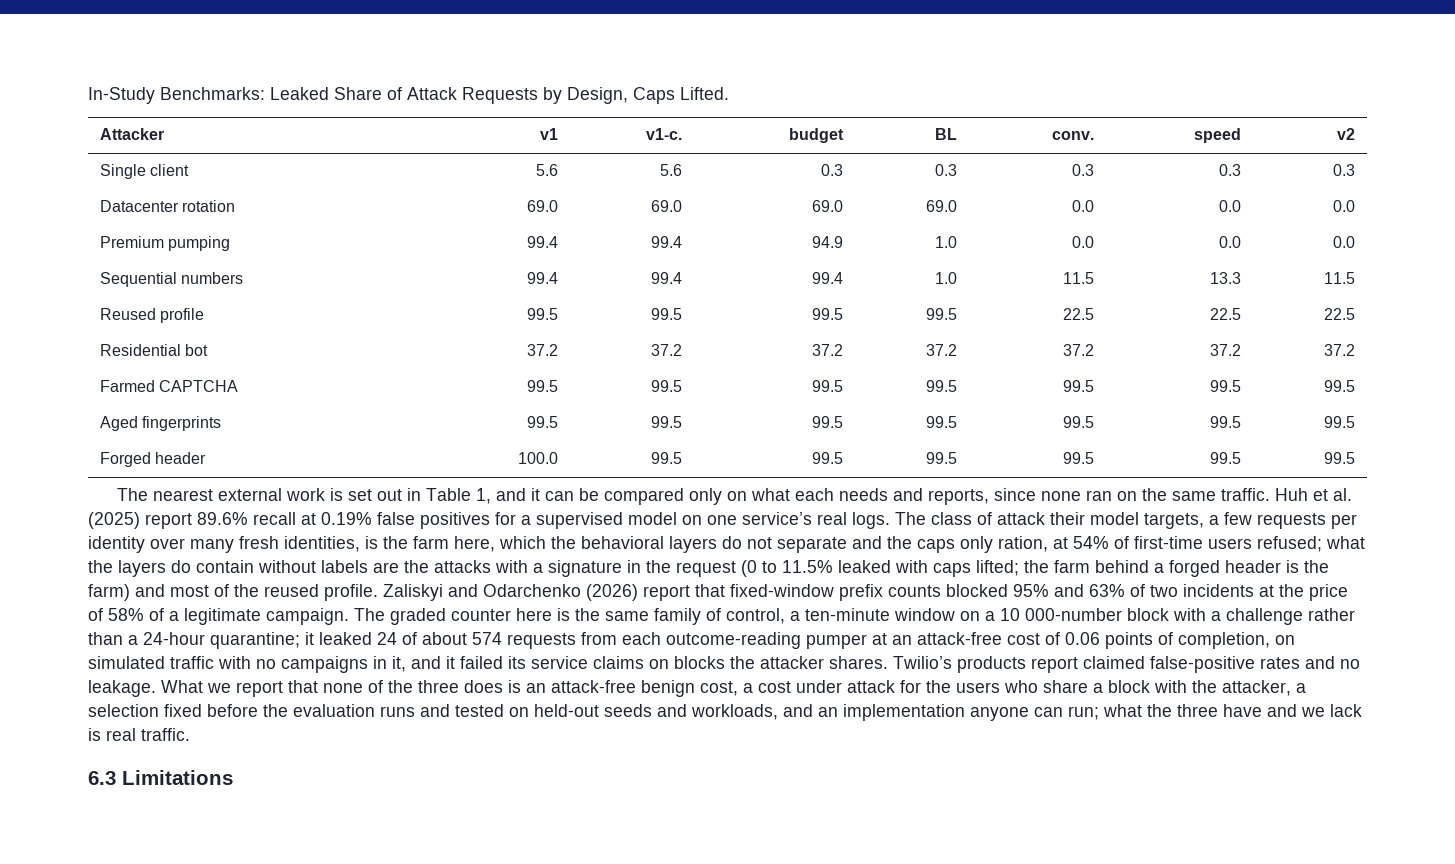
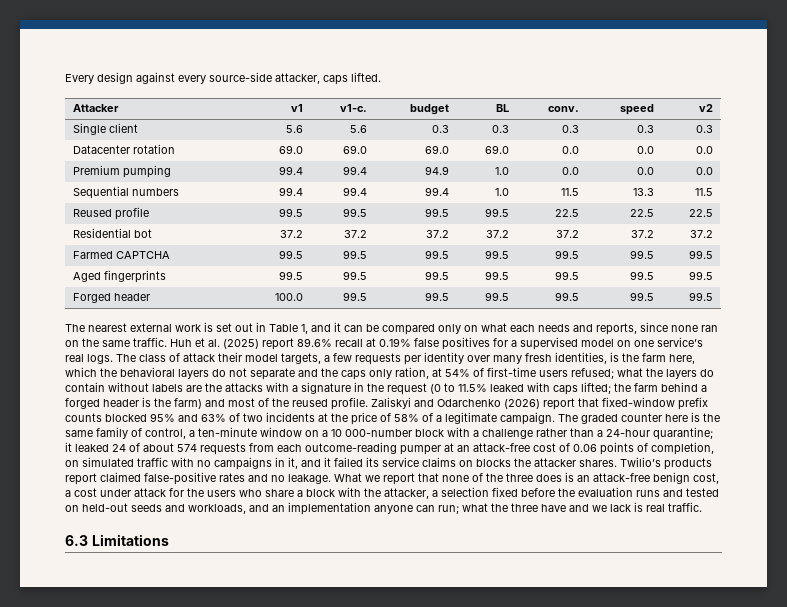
- In-Study Benchmarks: Leaked Share of Attack Requests by Design, Caps Lifted.
+ Every design against every source-side attacker, caps lifted.

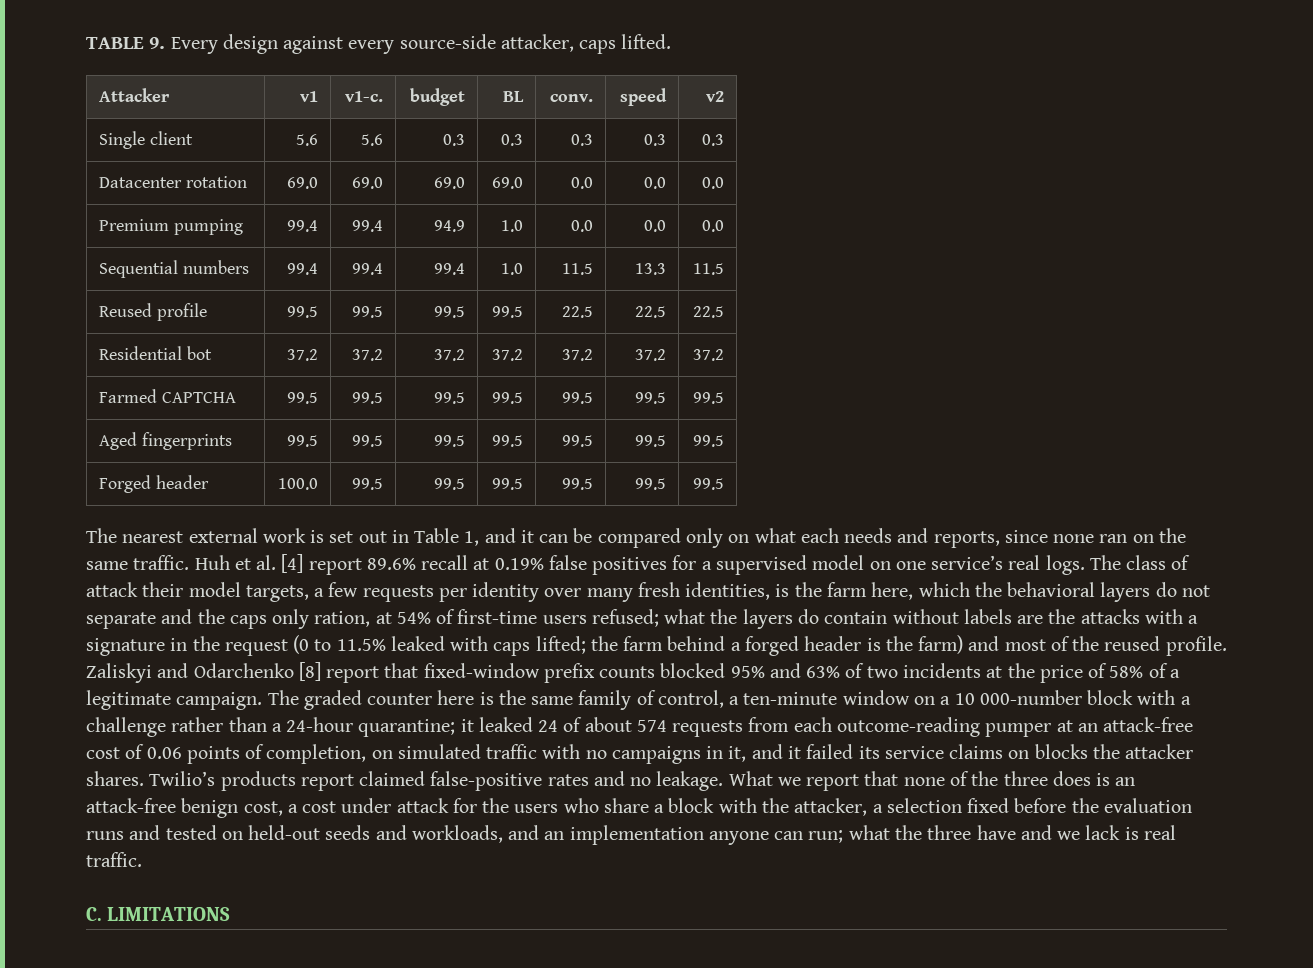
- Every design against every source-side attacker, caps lifted.
+ TABLE 9. Every design against every source-side attacker, caps lifted.
- Huh et al. (2025) report 89.6% recall at 0.19% false positives for a supervised model on one service’s real logs.
+ Huh et al. [4] report 89.6% recall at 0.19% false positives for a supervised model on one service’s real logs.
- Zaliskyi and Odarchenko (2026) report that fixed-window prefix counts blocked 95% and 63% of two incidents at the price of 58% of a legitimate campaign.
+ Zaliskyi and Odarchenko [8] report that fixed-window prefix counts blocked 95% and 63% of two incidents at the price of 58% of a legitimate campaign.
- 6.3 Limitations
+ C. LIMITATIONS

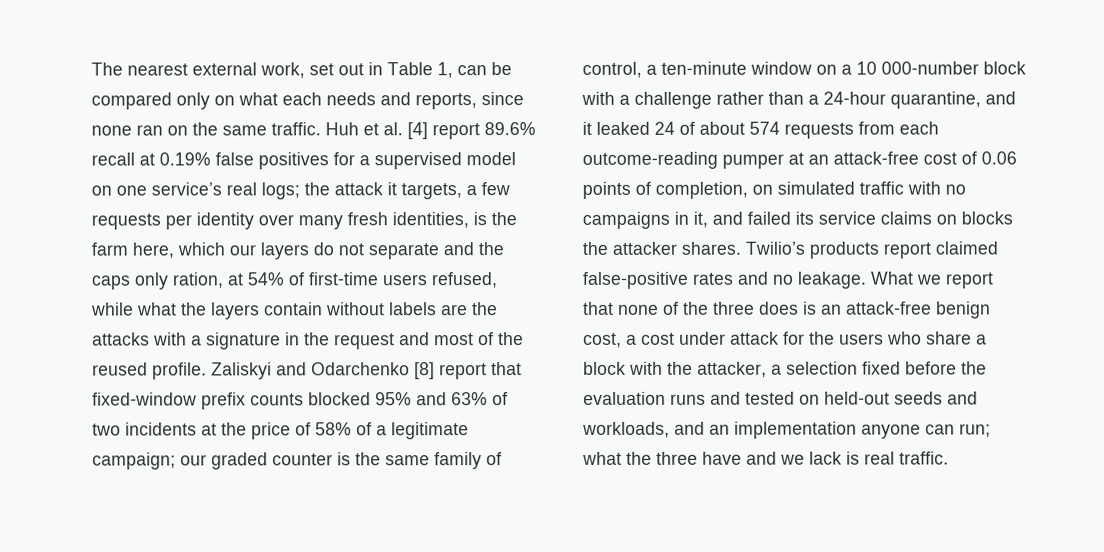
- TABLE 9. Every design against every source-side attacker, caps lifted.
- Attacker | v1 | v1-c. | budget | BL | conv. | speed | v2
- Single client | 5.6 | 5.6 | 0.3 | 0.3 | 0.3 | 0.3 | 0.3
- Datacenter rotation | 69.0 | 69.0 | 69.0 | 69.0 | 0.0 | 0.0 | 0.0
- Premium pumping | 99.4 | 99.4 | 94.9 | 1.0 | 0.0 | 0.0 | 0.0
- Sequential numbers | 99.4 | 99.4 | 99.4 | 1.0 | 11.5 | 13.3 | 11.5
- Reused profile | 99.5 | 99.5 | 99.5 | 99.5 | 22.5 | 22.5 | 22.5
- Residential bot | 37.2 | 37.2 | 37.2 | 37.2 | 37.2 | 37.2 | 37.2
- Farmed CAPTCHA | 99.5 | 99.5 | 99.5 | 99.5 | 99.5 | 99.5 | 99.5
- Aged fingerprints | 99.5 | 99.5 | 99.5 | 99.5 | 99.5 | 99.5 | 99.5
- Forged header | 100.0 | 99.5 | 99.5 | 99.5 | 99.5 | 99.5 | 99.5
- The nearest external work is set out in Table 1, and it can be compared only on what each needs and reports, since none ran on the same traffic.
+ The nearest external work, set out in Table 1, can be compared only on what each needs and reports, since none ran on the same traffic.
- Huh et al. [4] report 89.6% recall at 0.19% false positives for a supervised model on one service’s real logs. The class of attack their model targets, a few requests per identity over many fresh identities, is the farm here, which the behavioral layers do not separate and the caps only ration, at 54% of first-time users refused; what the layers do contain without labels are the attacks with a signature in the request (0 to 11.5% leaked with caps lifted; the farm behind a forged header is the farm) and most of the reused profile.
+ Huh et al. [4] report 89.6% recall at 0.19% false positives for a supervised model on one service’s real logs; the attack it targets, a few requests per identity over many fresh identities, is the farm here, which our layers do not separate and the caps only ration, at 54% of first-time users refused, while what the layers contain without labels are the attacks with a signature in the request and most of the reused profile.
- Zaliskyi and Odarchenko [8] report that fixed-window prefix counts blocked 95% and 63% of two incidents at the price of 58% of a legitimate campaign. The graded counter here is the same family of control, a ten-minute window on a 10 000-number block with a challenge rather than a 24-hour quarantine; it leaked 24 of about 574 requests from each outcome-reading pumper at an attack-free cost of 0.06 points of completion, on simulated traffic with no campaigns in it, and it failed its service claims on blocks the attacker shares.
+ Zaliskyi and Odarchenko [8] report that fixed-window prefix counts blocked 95% and 63% of two incidents at the price of 58% of a legitimate campaign; our graded counter is the same family of control, a ten-minute window on a 10 000-number block with a challenge rather than a 24-hour quarantine, and it leaked 24 of about 574 requests from each outcome-reading pumper at an attack-free cost of 0.06 points of completion, on simulated traffic with no campaigns in it, and failed its service claims on blocks the attacker shares.
- C. LIMITATIONS

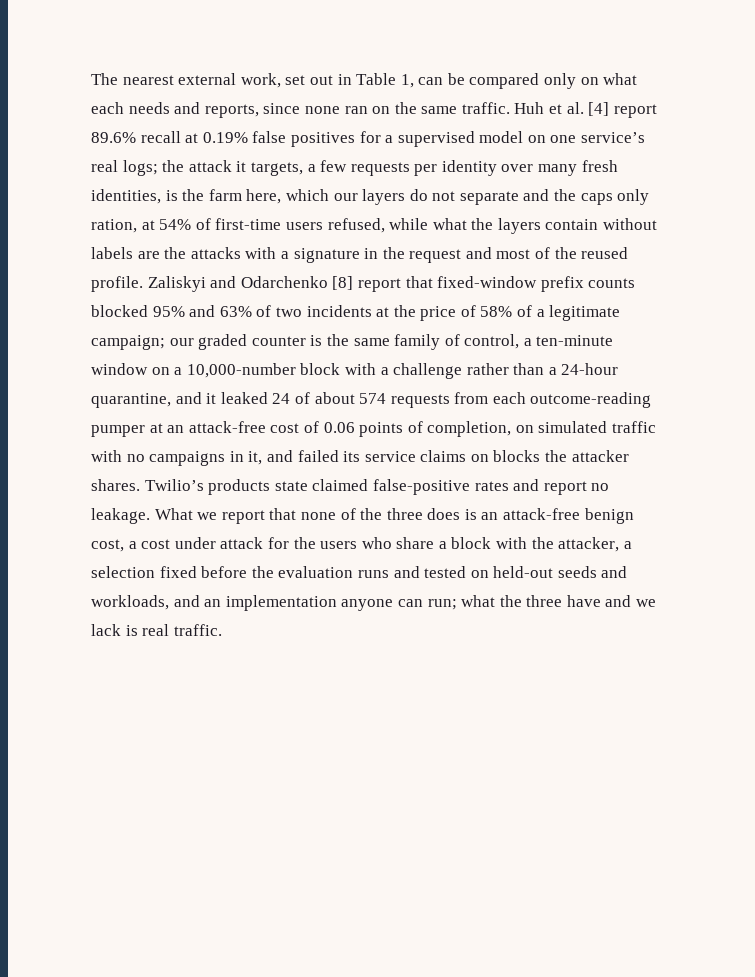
- our graded counter is the same family of control, a ten-minute window on a 10 000-number block with a challenge rather than a 24-hour quarantine, and it leaked 24 of about 574 requests from each outcome-reading pumper at an attack-free cost of 0.06 points of completion, on simulated traffic with no campaigns in it, and failed its service claims on blocks the attacker shares.
+ our graded counter is the same family of control, a ten-minute window on a 10,000-number block with a challenge rather than a 24-hour quarantine, and it leaked 24 of about 574 requests from each outcome-reading pumper at an attack-free cost of 0.06 points of completion, on simulated traffic with no campaigns in it, and failed its service claims on blocks the attacker shares.
- Twilio’s products report claimed false-positive rates and no leakage.
+ Twilio’s products state claimed false-positive rates and report no leakage.

